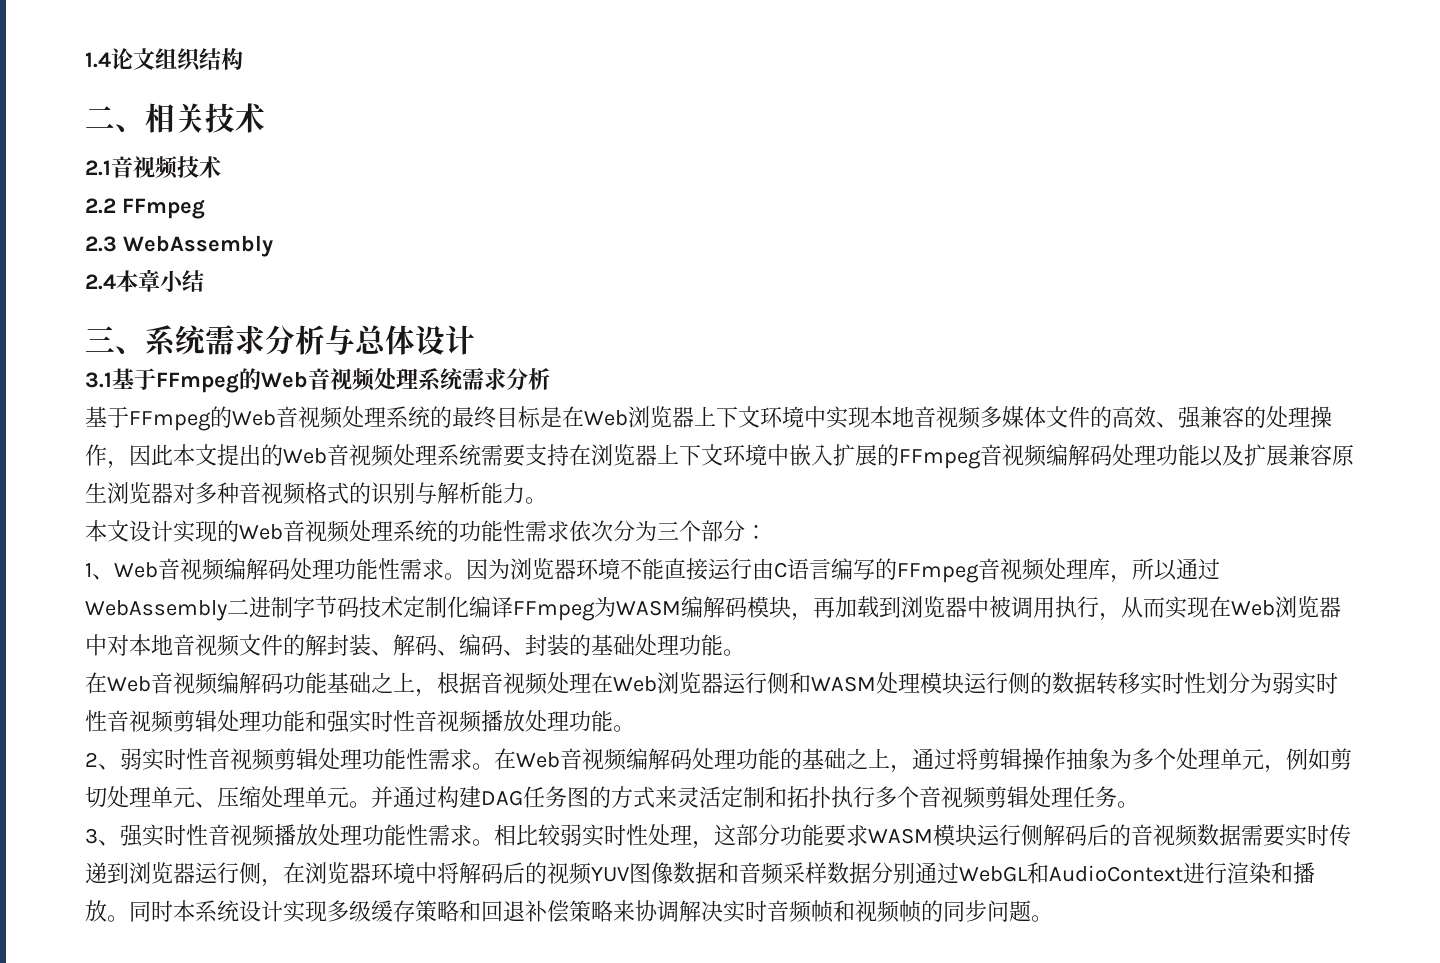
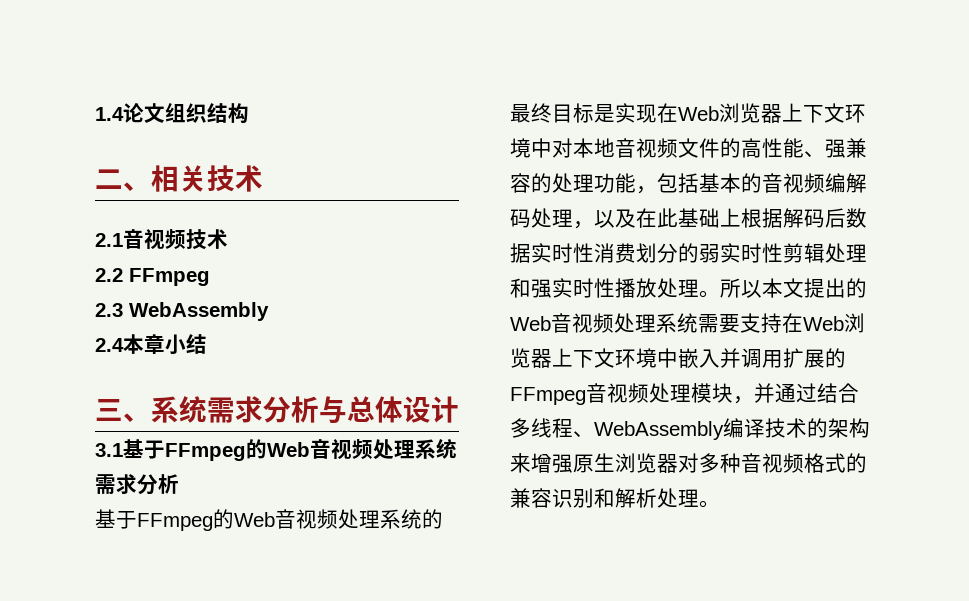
- 基于FFmpeg的Web音视频处理系统的最终目标是在Web浏览器上下文环境中实现本地音视频多媒体文件的高效、强兼容的处理操作，因此本文提出的Web音视频处理系统需要支持在浏览器上下文环境中嵌入扩展的FFmpeg音视频编解码处理功能以及扩展兼容原生浏览器对多种音视频格式的识别与解析能力。
- 本文设计实现的Web音视频处理系统的功能性需求依次分为三个部分：
- 1、Web音视频编解码处理功能性需求。因为浏览器环境不能直接运行由C语言编写的FFmpeg音视频处理库，所以通过WebAssembly二进制字节码技术定制化编译FFmpeg为WASM编解码模块，再加载到浏览器中被调用执行，从而实现在Web浏览器中对本地音视频文件的解封装、解码、编码、封装的基础处理功能。
- 在Web音视频编解码功能基础之上，根据音视频处理在Web浏览器运行侧和WASM处理模块运行侧的数据转移实时性划分为弱实时性音视频剪辑处理功能和强实时性音视频播放处理功能。
- 2、弱实时性音视频剪辑处理功能性需求。在Web音视频编解码处理功能的基础之上，通过将剪辑操作抽象为多个处理单元，例如剪切处理单元、压缩处理单元。并通过构建DAG任务图的方式来灵活定制和拓扑执行多个音视频剪辑处理任务。
- 3、强实时性音视频播放处理功能性需求。相比较弱实时性处理，这部分功能要求WASM模块运行侧解码后的音视频数据需要实时传递到浏览器运行侧，在浏览器环境中将解码后的视频YUV图像数据和音频采样数据分别通过WebGL和AudioContext进行渲染和播放。同时本系统设计实现多级缓存策略和回退补偿策略来协调解决实时音频帧和视频帧的同步问题。
+ 基于FFmpeg的Web音视频处理系统的最终目标是实现在Web浏览器上下文环境中对本地音视频文件的高性能、强兼容的处理功能，包括基本的音视频编解码处理，以及在此基础上根据解码后数据实时性消费划分的弱实时性剪辑处理和强实时性播放处理。所以本文提出的Web音视频处理系统需要支持在Web浏览器上下文环境中嵌入并调用扩展的FFmpeg音视频处理模块，并通过结合多线程、WebAssembly编译技术的架构来增强原生浏览器对多种音视频格式的兼容识别和解析处理。

